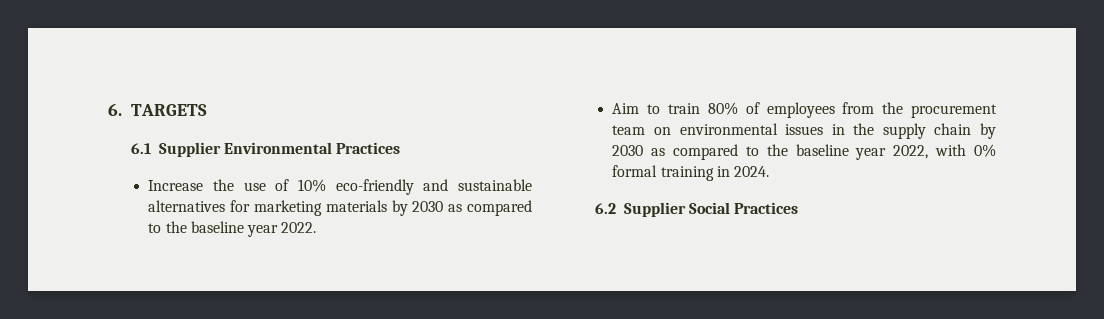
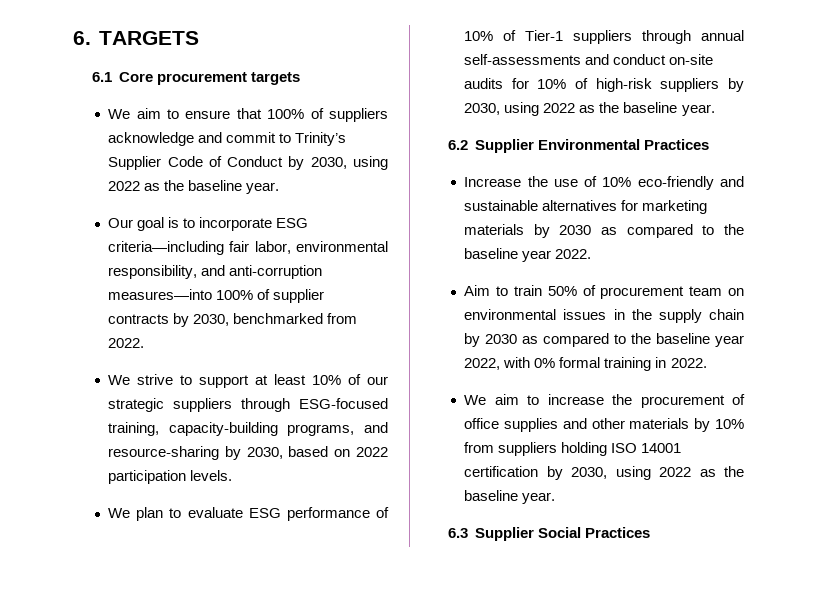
- 6.1 Supplier Environmental Practices
+ 6.1 Core procurement targets
+ We aim to ensure that 100% of suppliers acknowledge and commit to Trinity’s Supplier Code of Conduct by 2030, using 2022 as the baseline year.
+ Our goal is to incorporate ESG criteria—including fair labor, environmental responsibility, and anti-corruption measures—into 100% of supplier contracts by 2030, benchmarked from 2022.
+ We strive to support at least 10% of our strategic suppliers through ESG-focused training, capacity-building programs, and resource-sharing by 2030, based on 2022 participation levels.
+ We plan to evaluate ESG performance of 10% of Tier-1 suppliers through annual self-assessments and conduct on-site audits for 10% of high-risk suppliers by 2030, using 2022 as the baseline year.
+ 6.2 Supplier Environmental Practices
- Aim to train 80% of employees from the procurement team on environmental issues in the supply chain by 2030 as compared to the baseline year 2022, with 0% formal training in 2024.
- 6.2 Supplier Social Practices
+ Aim to train 50% of procurement team on environmental issues in the supply chain by 2030 as compared to the baseline year 2022, with 0% formal training in 2022.
+ We aim to increase the procurement of office supplies and other materials by 10% from suppliers holding ISO 14001 certification by 2030, using 2022 as the baseline year.
+ 6.3 Supplier Social Practices

